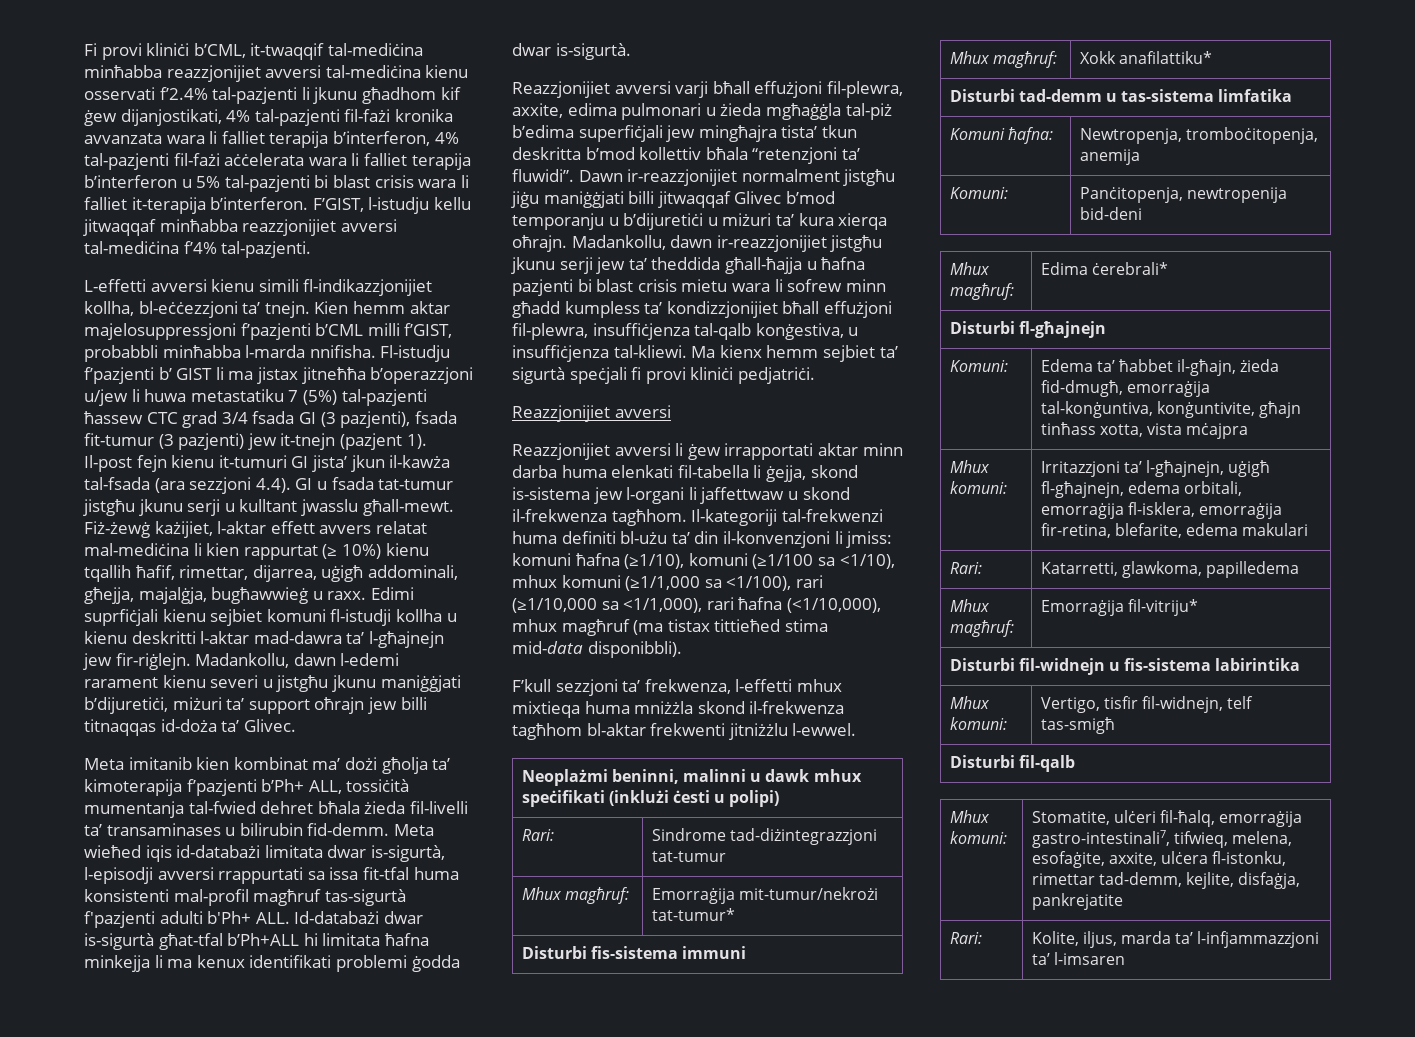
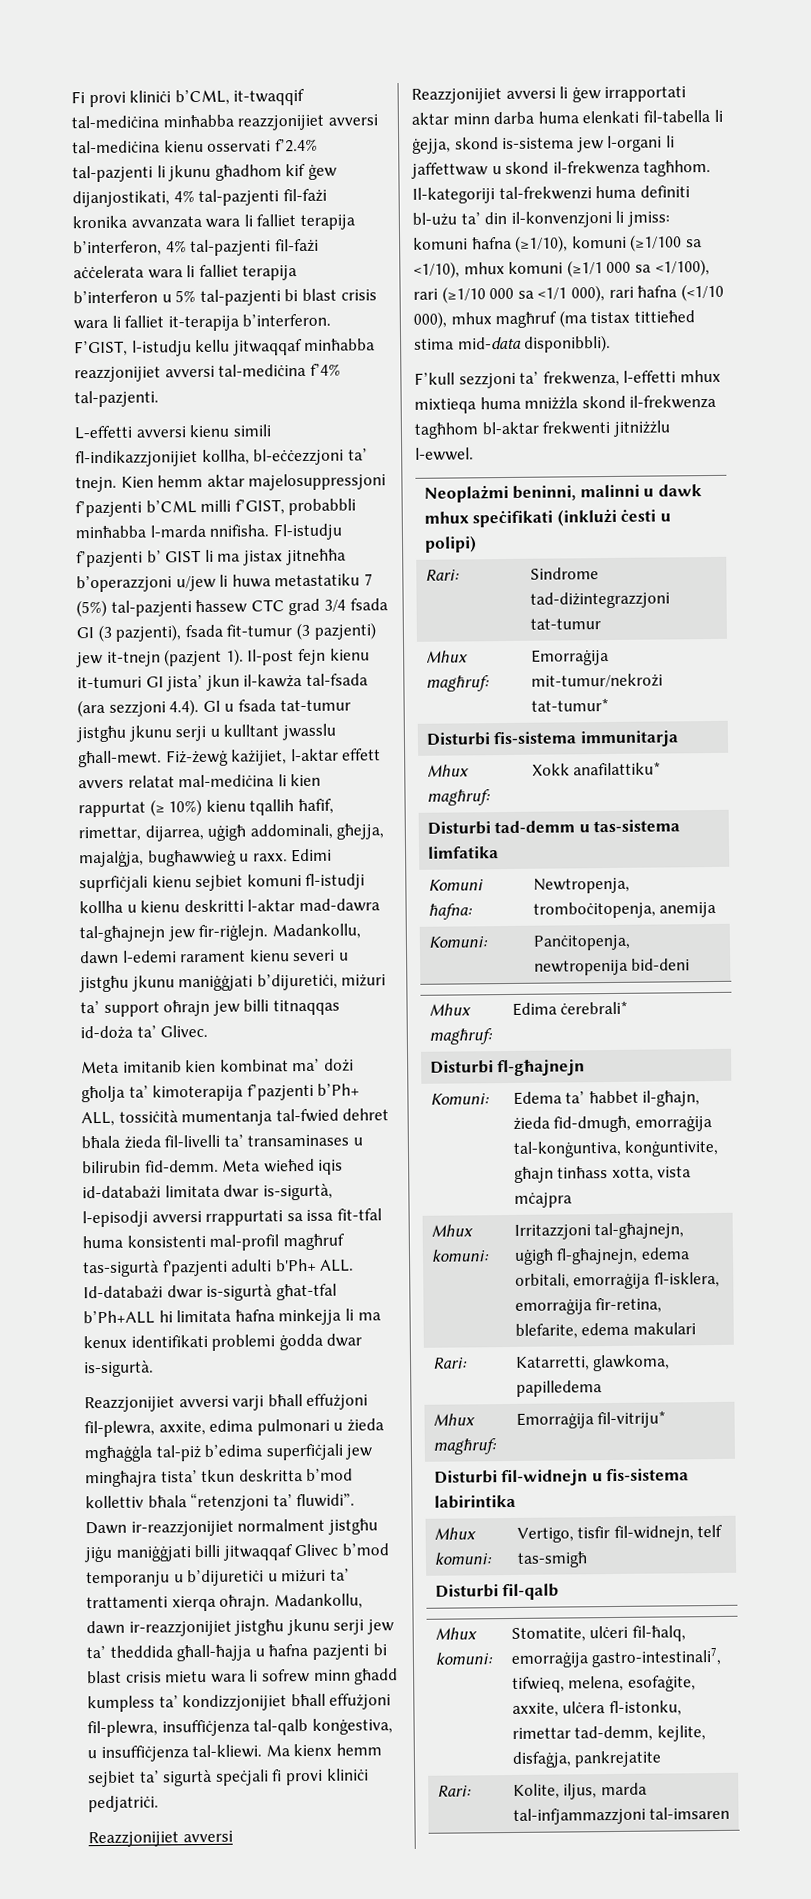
- Edimi suprfiċjali kienu sejbiet komuni fl-istudji kollha u kienu deskritti l-aktar mad-dawra ta’ l-għajnejn jew fir-riġlejn.
+ Edimi suprfiċjali kienu sejbiet komuni fl-istudji kollha u kienu deskritti l-aktar mad-dawra tal-għajnejn jew fir-riġlejn.
- Dawn ir-reazzjonijiet normalment jistgħu jiġu maniġġjati billi jitwaqqaf Glivec b’mod temporanju u b’dijuretiċi u miżuri ta’ kura xierqa oħrajn.
+ Dawn ir-reazzjonijiet normalment jistgħu jiġu maniġġjati billi jitwaqqaf Glivec b’mod temporanju u b’dijuretiċi u miżuri ta’ trattamenti xierqa oħrajn.
- Il-kategoriji tal-frekwenzi huma definiti bl-użu ta’ din il-konvenzjoni li jmiss: komuni ħafna (≥1/10), komuni (≥1/100 sa <1/10), mhux komuni (≥1/1,000 sa <1/100), rari (≥1/10,000 sa <1/1,000), rari ħafna (<1/10,000), mhux magħruf (ma tistax tittieħed stima mid-data disponibbli).
+ Il-kategoriji tal-frekwenzi huma definiti bl-użu ta’ din il-konvenzjoni li jmiss: komuni ħafna (≥1/10), komuni (≥1/100 sa <1/10), mhux komuni (≥1/1 000 sa <1/100), rari (≥1/10 000 sa <1/1 000), rari ħafna (<1/10 000), mhux magħruf (ma tistax tittieħed stima mid-data disponibbli).
- Disturbi fis-sistema immuni
+ Disturbi fis-sistema immunitarja
- Mhux komuni: | Irritazzjoni ta’ l-għajnejn, uġigħ fl-għajnejn, edema orbitali, emorraġija fl-isklera, emorraġija fir-retina, blefarite, edema makulari
+ Mhux komuni: | Irritazzjoni tal-għajnejn, uġigħ fl-għajnejn, edema orbitali, emorraġija fl-isklera, emorraġija fir-retina, blefarite, edema makulari
- Rari: | Kolite, iljus, marda ta’ l-infjammazzjoni ta’ l-imsaren
+ Rari: | Kolite, iljus, marda tal-infjammazzjoni tal-imsaren

